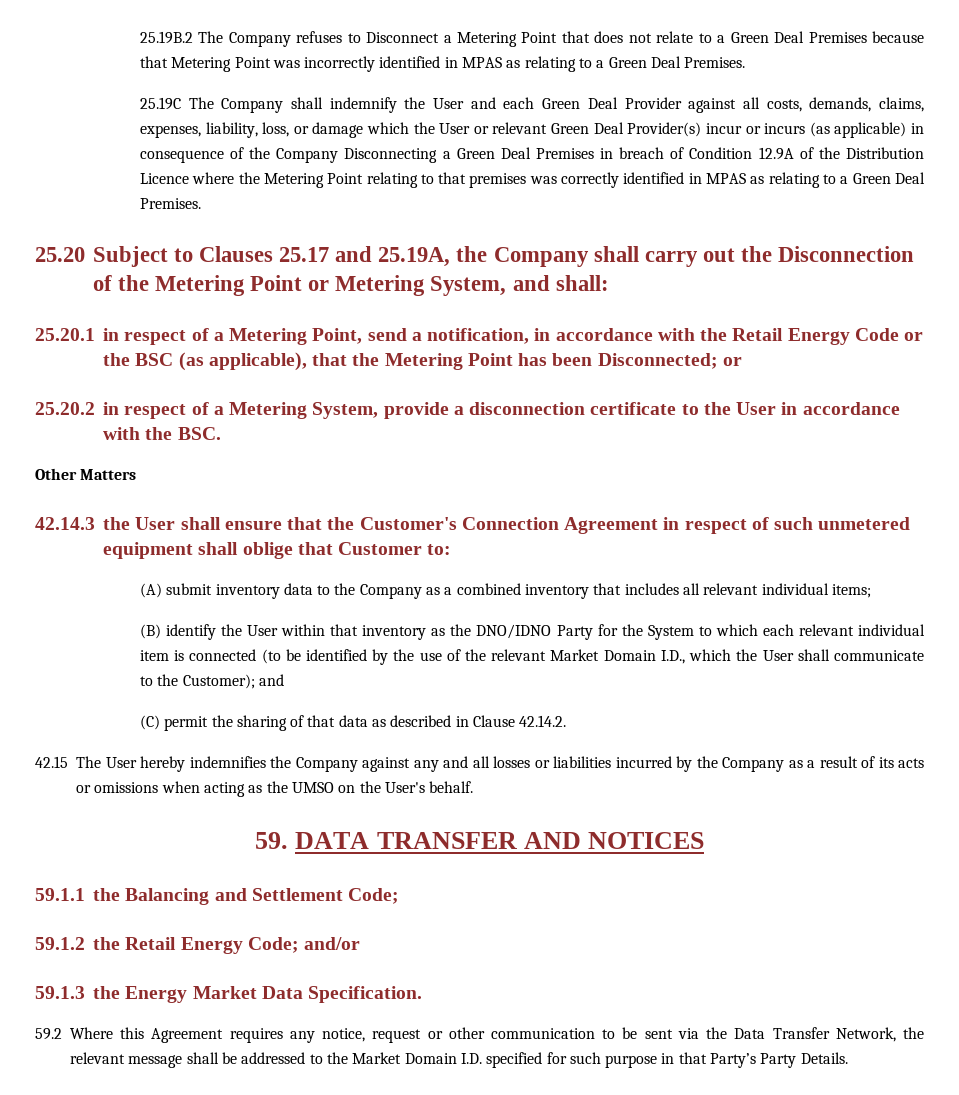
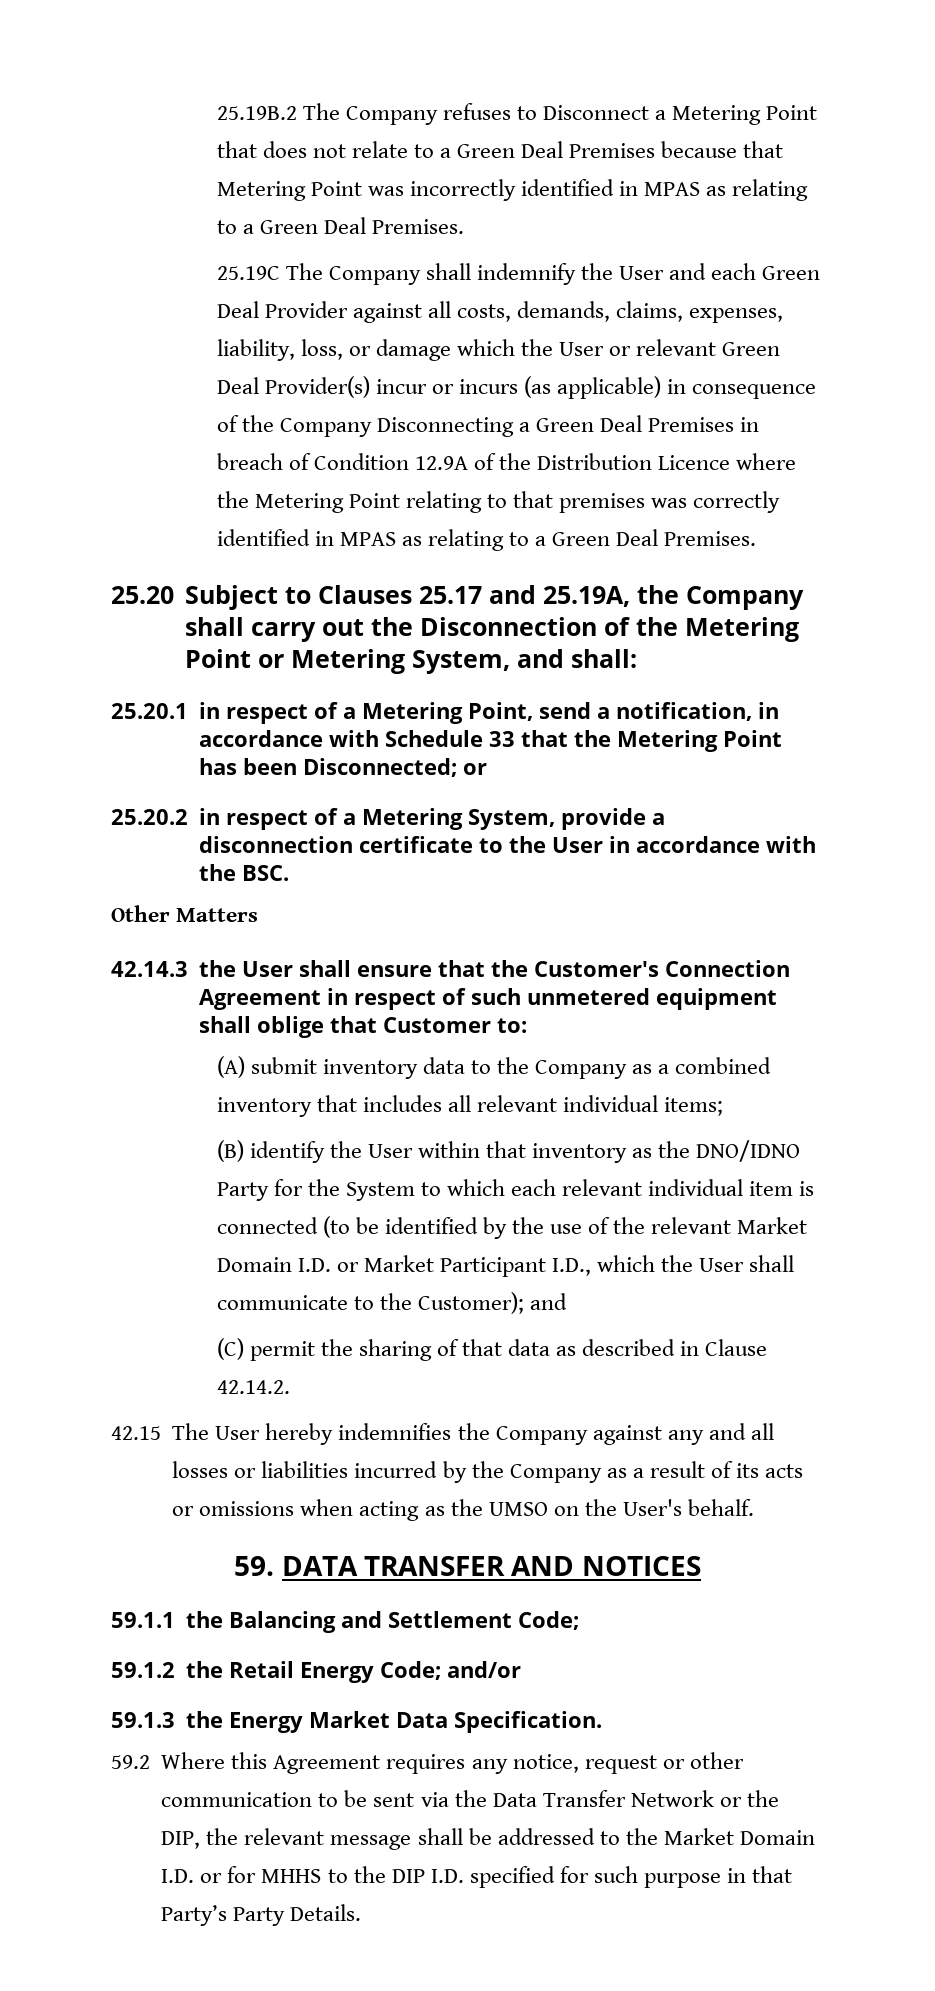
- 25.20.1 in respect of a Metering Point, send a notification, in accordance with the Retail Energy Code or the BSC (as applicable), that the Metering Point has been Disconnected; or
+ 25.20.1 in respect of a Metering Point, send a notification, in accordance with Schedule 33 that the Metering Point has been Disconnected; or
- (B) identify the User within that inventory as the DNO/IDNO Party for the System to which each relevant individual item is connected (to be identified by the use of the relevant Market Domain I.D., which the User shall communicate to the Customer); and
+ (B) identify the User within that inventory as the DNO/IDNO Party for the System to which each relevant individual item is connected (to be identified by the use of the relevant Market Domain I.D. or Market Participant I.D., which the User shall communicate to the Customer); and
- 59.2 Where this Agreement requires any notice, request or other communication to be sent via the Data Transfer Network, the relevant message shall be addressed to the Market Domain I.D. specified for such purpose in that Party’s Party Details.
+ 59.2 Where this Agreement requires any notice, request or other communication to be sent via the Data Transfer Network or the DIP, the relevant message shall be addressed to the Market Domain I.D. or for MHHS to the DIP I.D. specified for such purpose in that Party’s Party Details.

